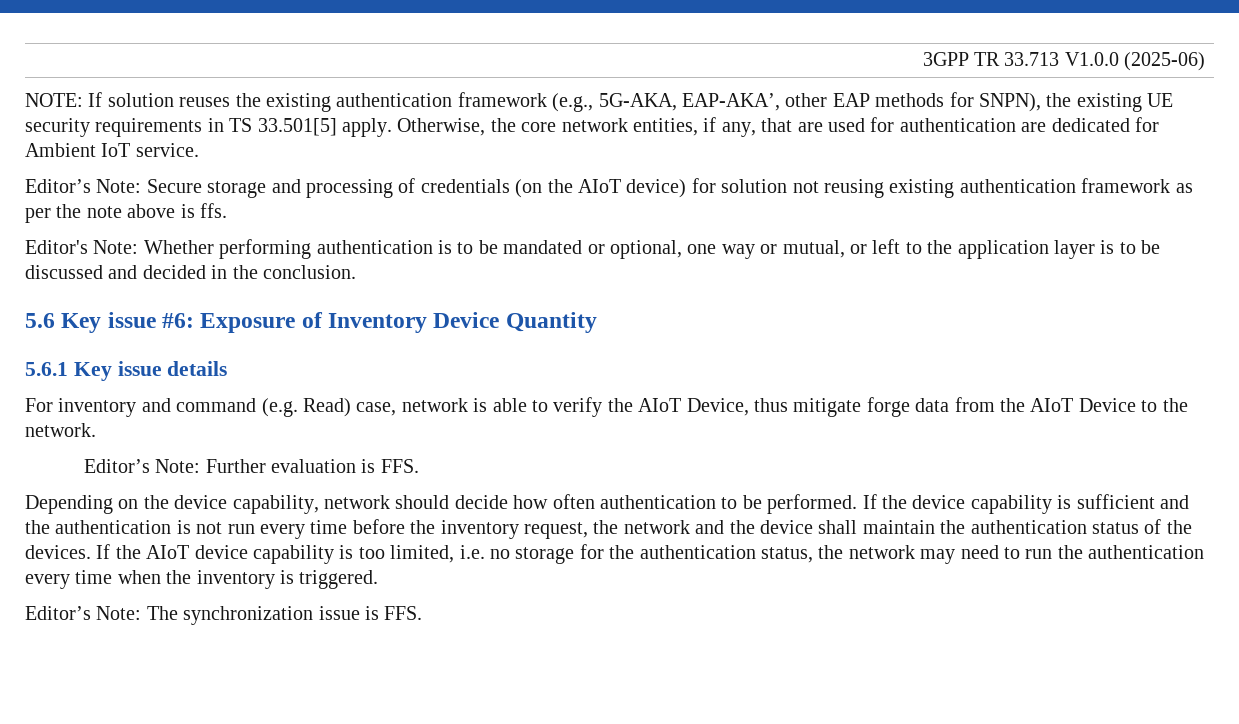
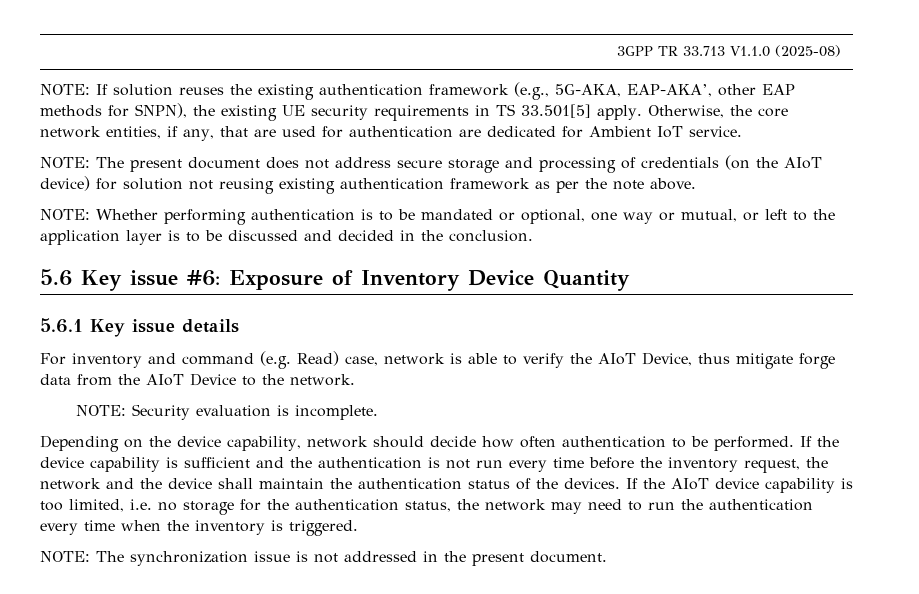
- 3GPP TR 33.713 V1.0.0 (2025-06)
+ 3GPP TR 33.713 V1.1.0 (2025-08)
- Editor’s Note: Secure storage and processing of credentials (on the AIoT device) for solution not reusing existing authentication framework as per the note above is ffs.
- Editor's Note: Whether performing authentication is to be mandated or optional, one way or mutual, or left to the application layer is to be discussed and decided in the conclusion.
+ NOTE: The present document does not address secure storage and processing of credentials (on the AIoT device) for solution not reusing existing authentication framework as per the note above.
+ NOTE: Whether performing authentication is to be mandated or optional, one way or mutual, or left to the application layer is to be discussed and decided in the conclusion.
- Editor’s Note: Further evaluation is FFS.
+ NOTE: Security evaluation is incomplete.
- Editor’s Note: The synchronization issue is FFS.
+ NOTE: The synchronization issue is not addressed in the present document.

